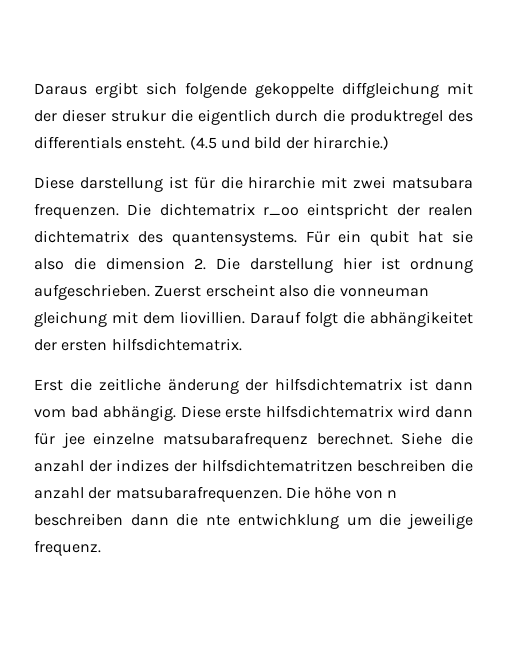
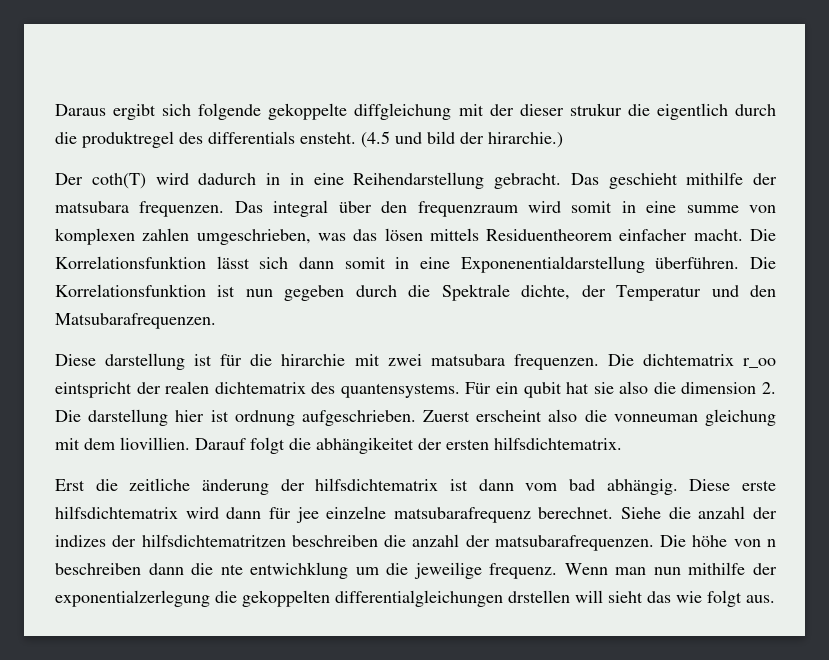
+ Der coth(T) wird dadurch in in eine Reihendarstellung gebracht. Das geschieht mithilfe der matsubara frequenzen. Das integral über den frequenzraum wird somit in eine summe von komplexen zahlen umgeschrieben, was das lösen mittels Residuentheorem einfacher macht. Die Korrelationsfunktion lässt sich dann somit in eine Exponenentialdarstellung überführen. Die Korrelationsfunktion ist nun gegeben durch die Spektrale dichte, der Temperatur und den Matsubarafrequenzen.
+ Wenn man nun mithilfe der exponentialzerlegung die gekoppelten differentialgleichungen drstellen will sieht das wie folgt aus.

